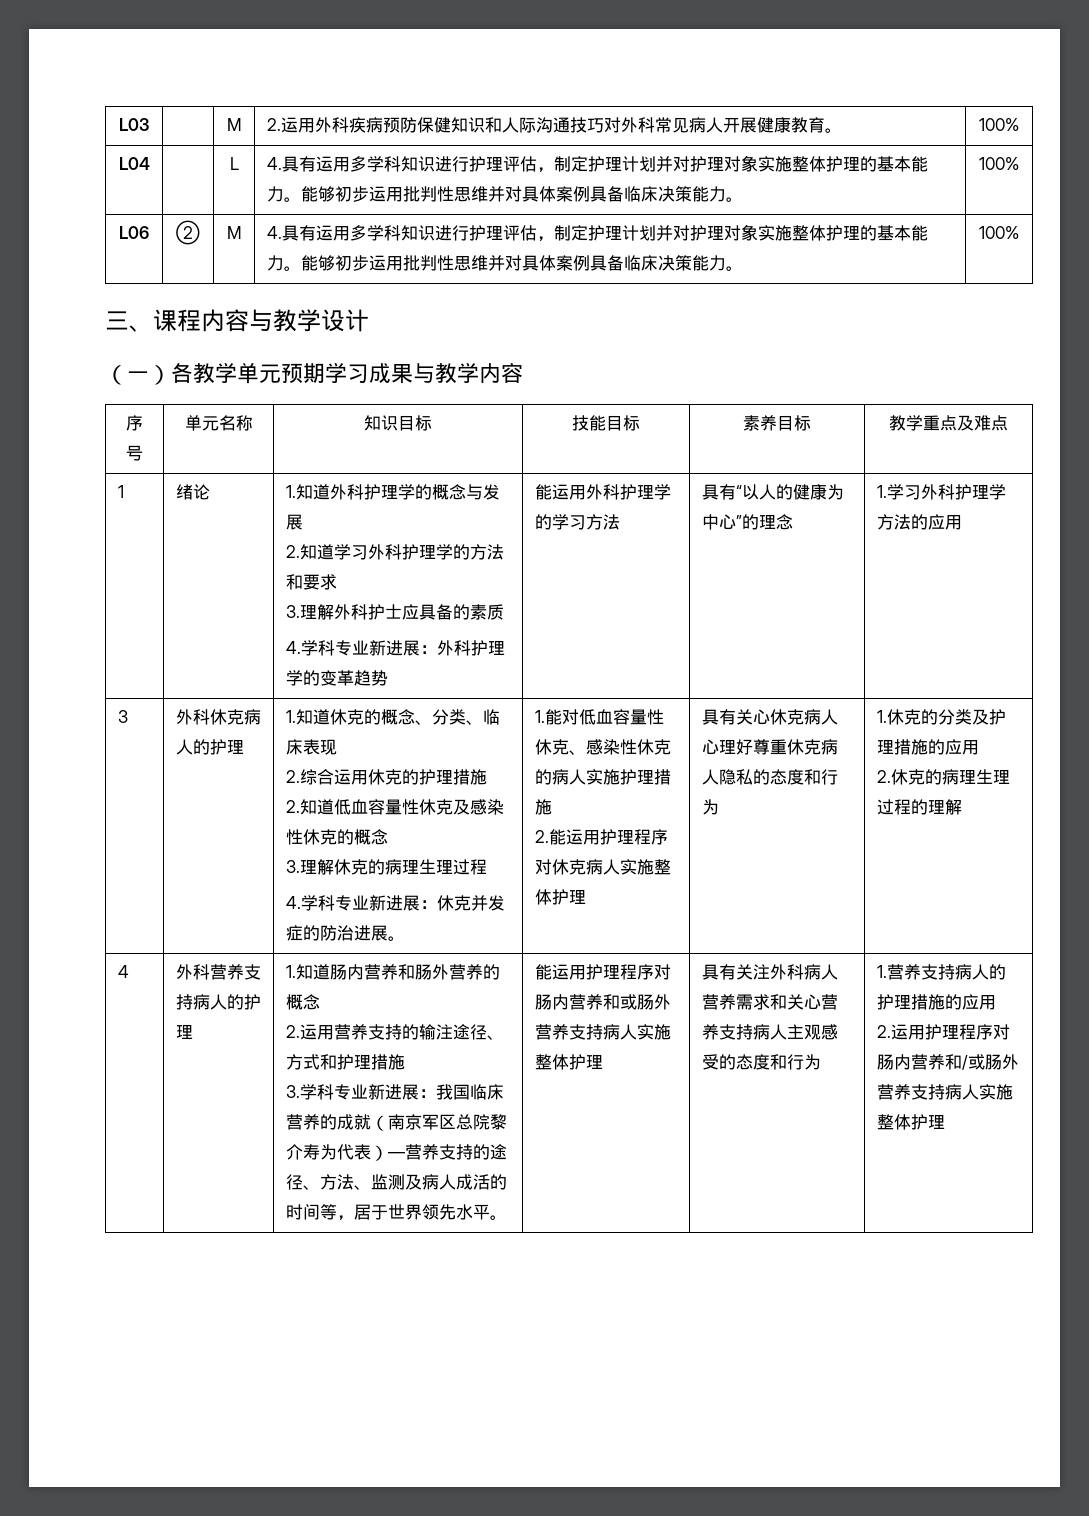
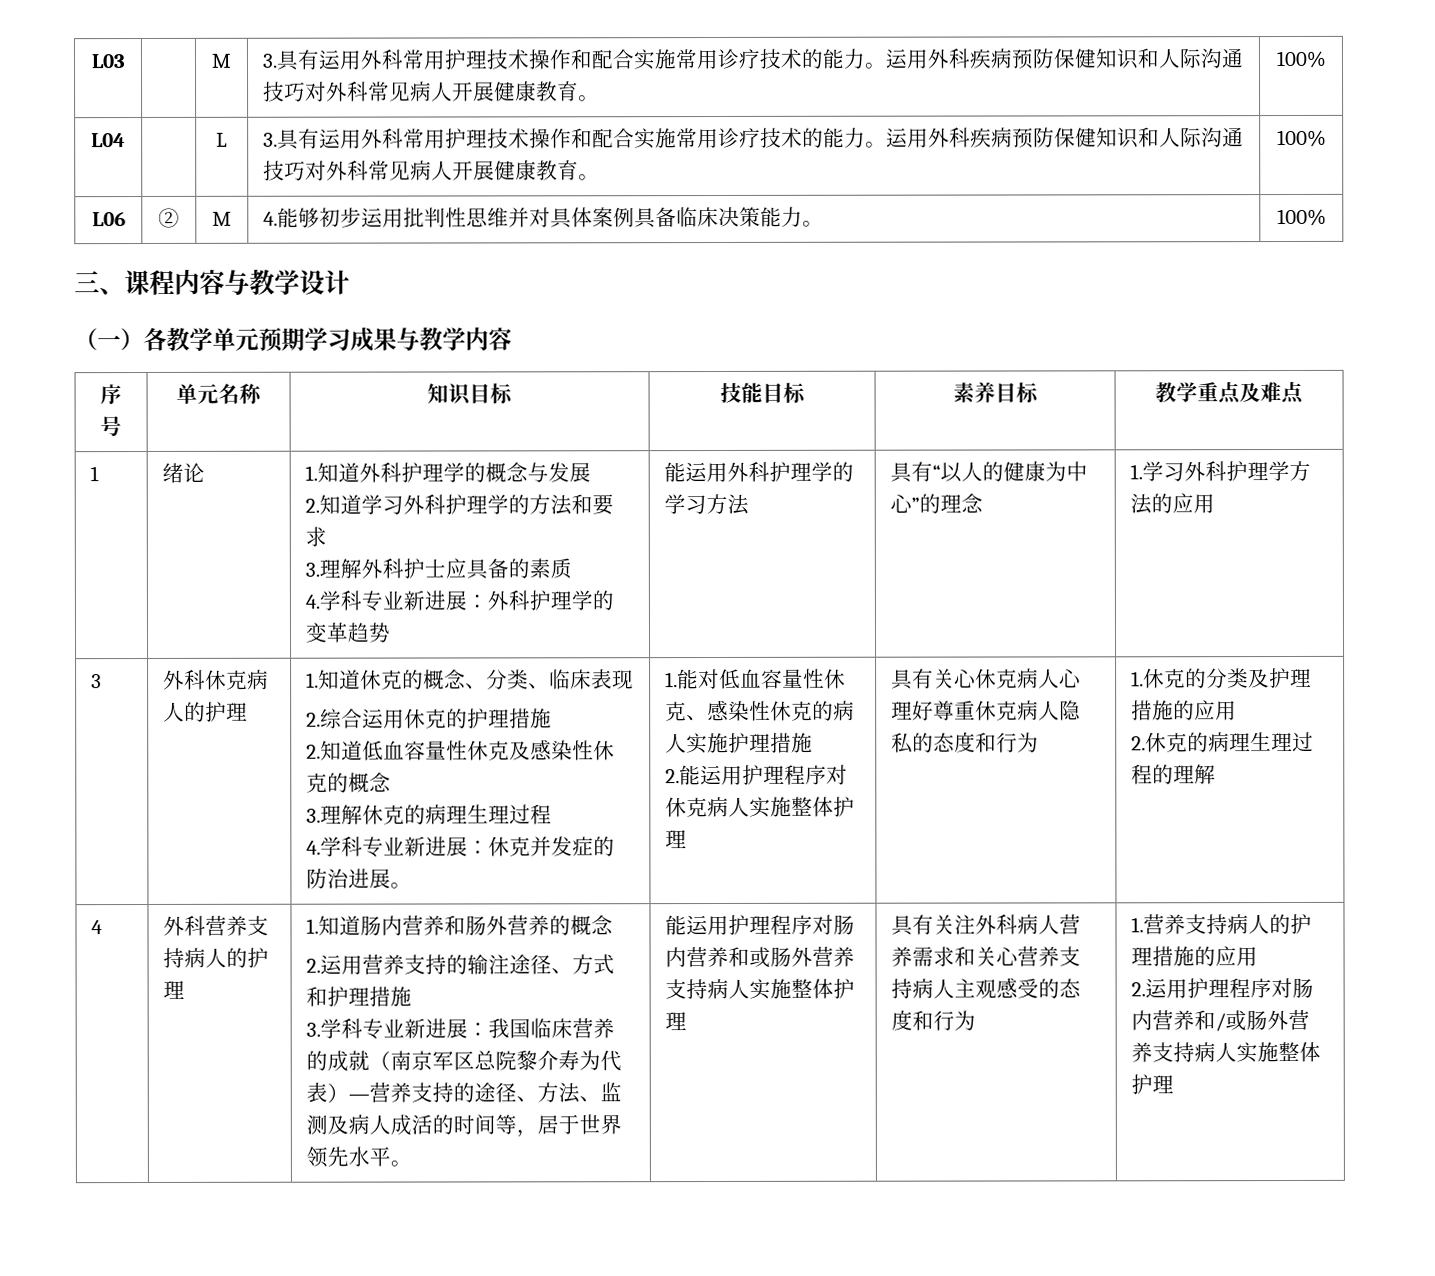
- L03 | | M | 2.运用外科疾病预防保健知识和人际沟通技巧对外科常见病人开展健康教育。 | 100%
+ L03 | | M | 3.具有运用外科常用护理技术操作和配合实施常用诊疗技术的能力。运用外科疾病预防保健知识和人际沟通技巧对外科常见病人开展健康教育。 | 100%
- L04 | | L | 4.具有运用多学科知识进行护理评估，制定护理计划并对护理对象实施整体护理的基本能力。能够初步运用批判性思维并对具体案例具备临床决策能力。 | 100%
+ L04 | | L | 3.具有运用外科常用护理技术操作和配合实施常用诊疗技术的能力。运用外科疾病预防保健知识和人际沟通技巧对外科常见病人开展健康教育。 | 100%
- L06 | ② | M | 4.具有运用多学科知识进行护理评估，制定护理计划并对护理对象实施整体护理的基本能力。能够初步运用批判性思维并对具体案例具备临床决策能力。 | 100%
+ L06 | ② | M | 4.能够初步运用批判性思维并对具体案例具备临床决策能力。 | 100%

